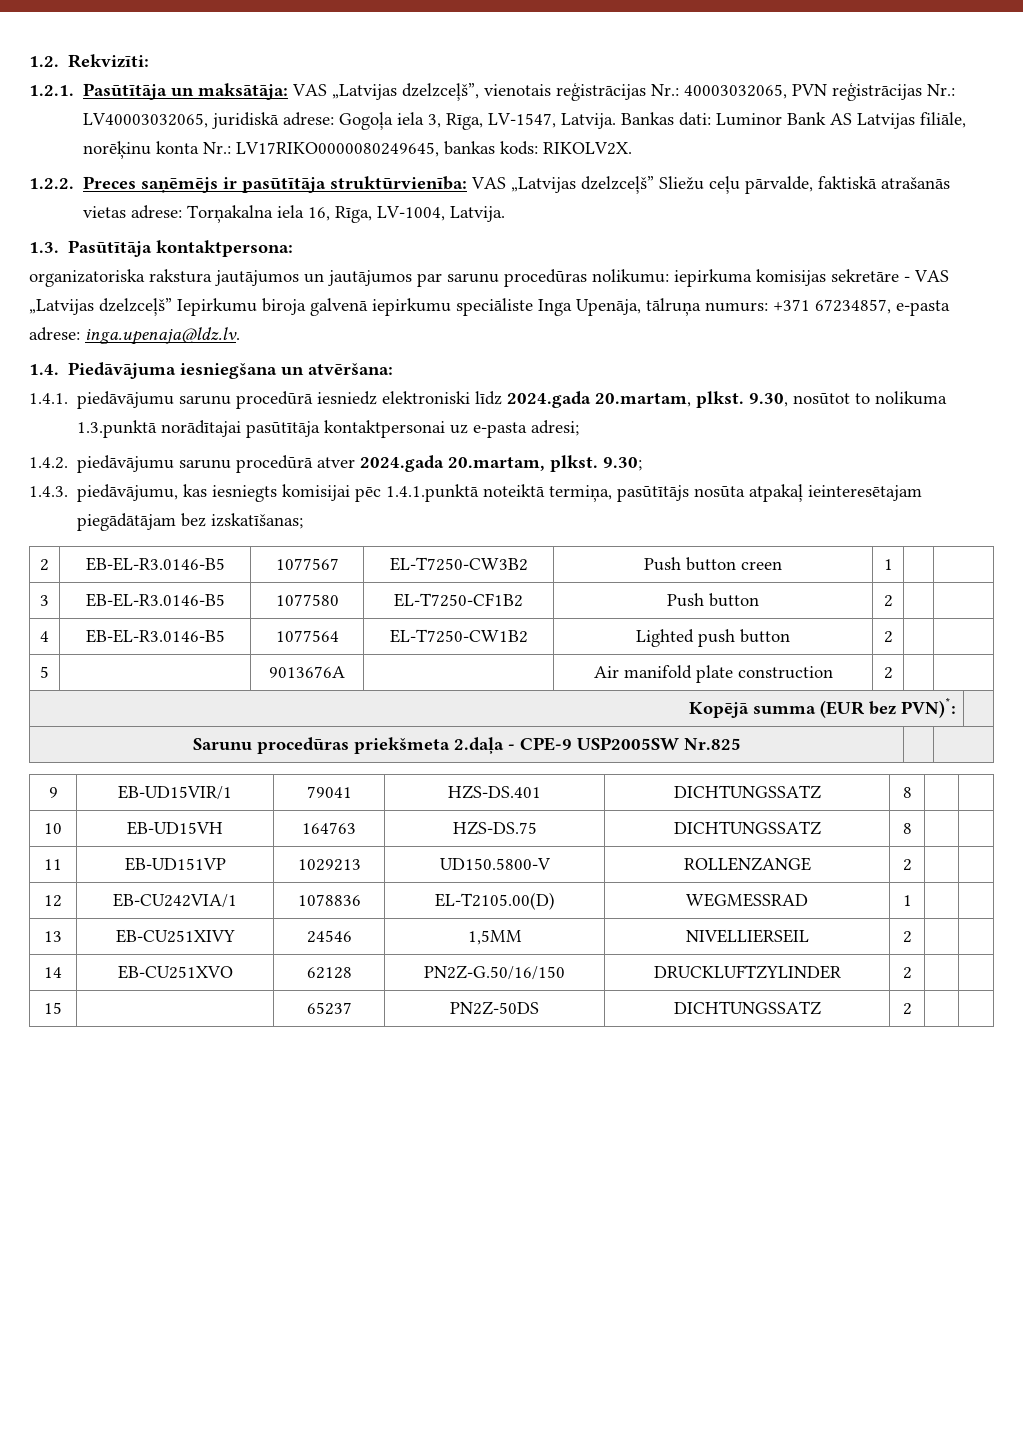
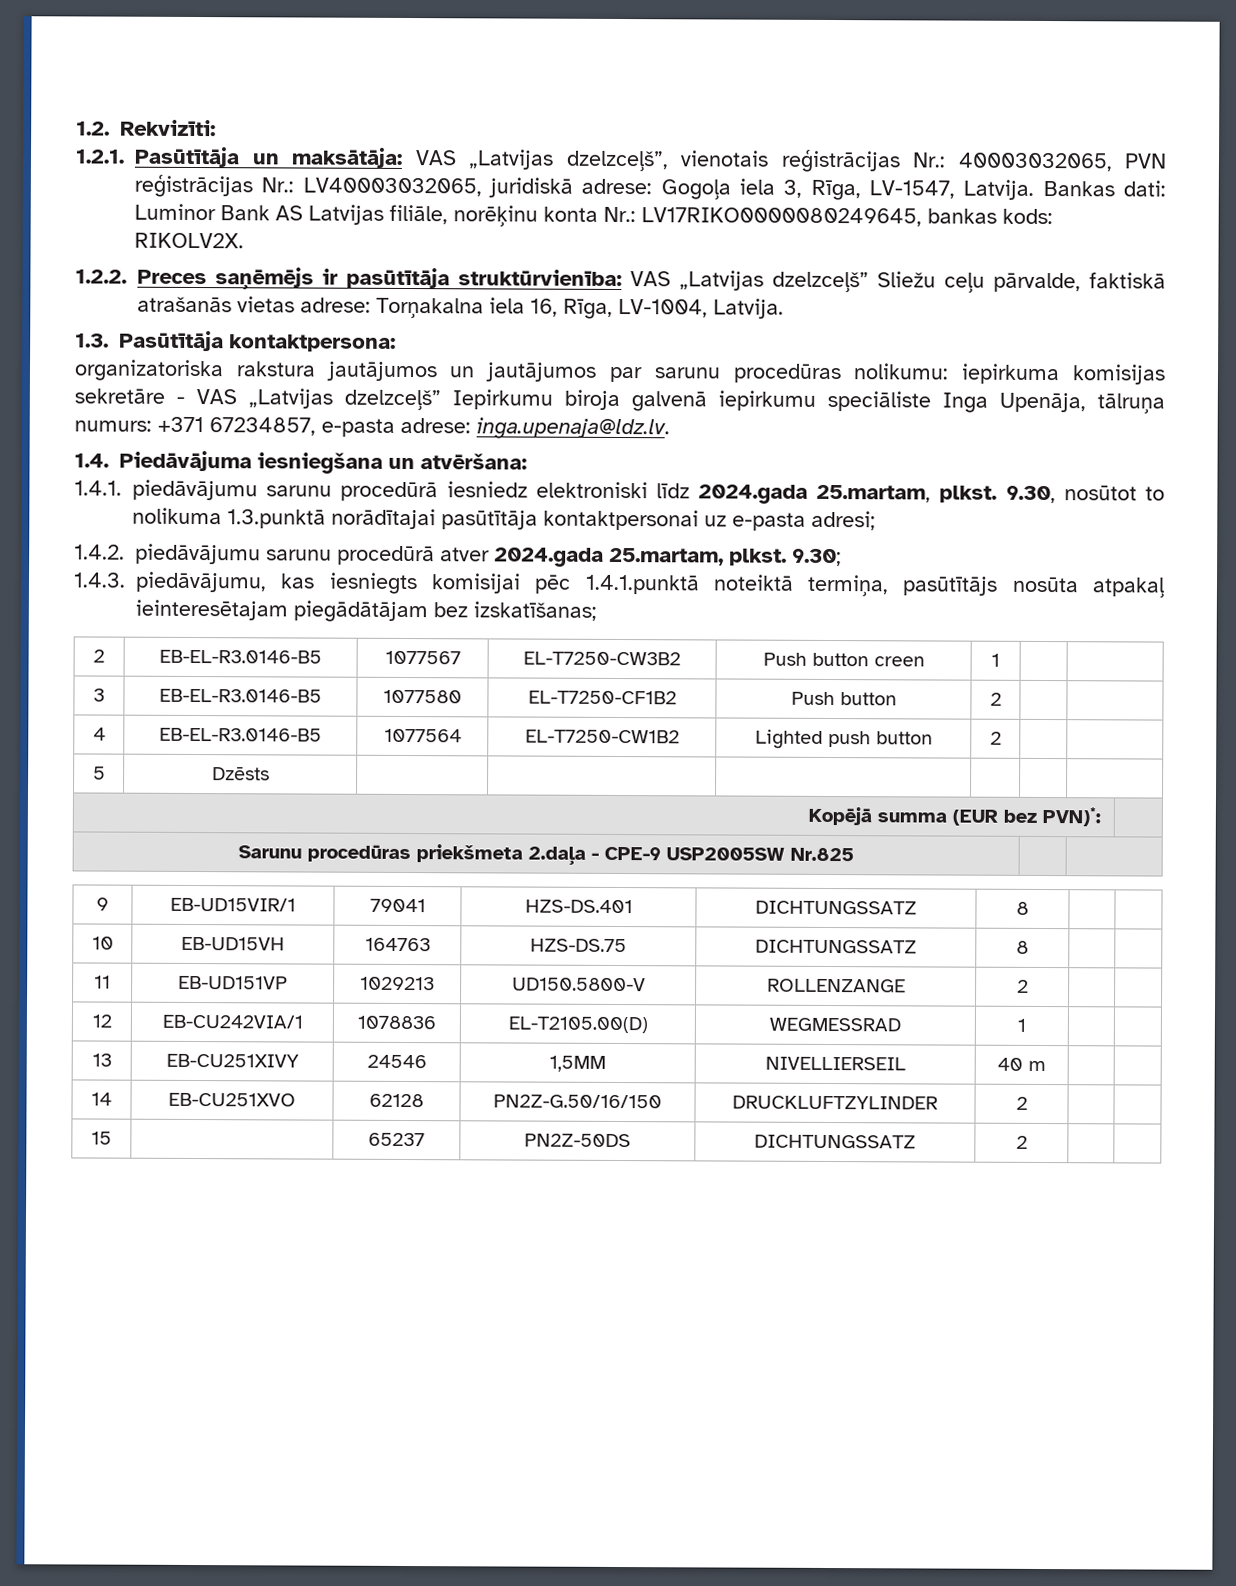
- 1.4.1. piedāvājumu sarunu procedūrā iesniedz elektroniski līdz 2024.gada 20.martam, plkst.
+ 1.4.1. piedāvājumu sarunu procedūrā iesniedz elektroniski līdz 2024.gada 25.martam, plkst.
- 1.4.2. piedāvājumu sarunu procedūrā atver 2024.gada 20.martam, plkst.
+ 1.4.2. piedāvājumu sarunu procedūrā atver 2024.gada 25.martam, plkst.
- 5 | | 9013676A | | Air manifold plate construction | 2 | |
+ 5 | Dzēsts | | | | | |
- 13 | EB-CU251XIVY | 24546 | 1,5MM | NIVELLIERSEIL | 2 | |
+ 13 | EB-CU251XIVY | 24546 | 1,5MM | NIVELLIERSEIL | 40 m | |

